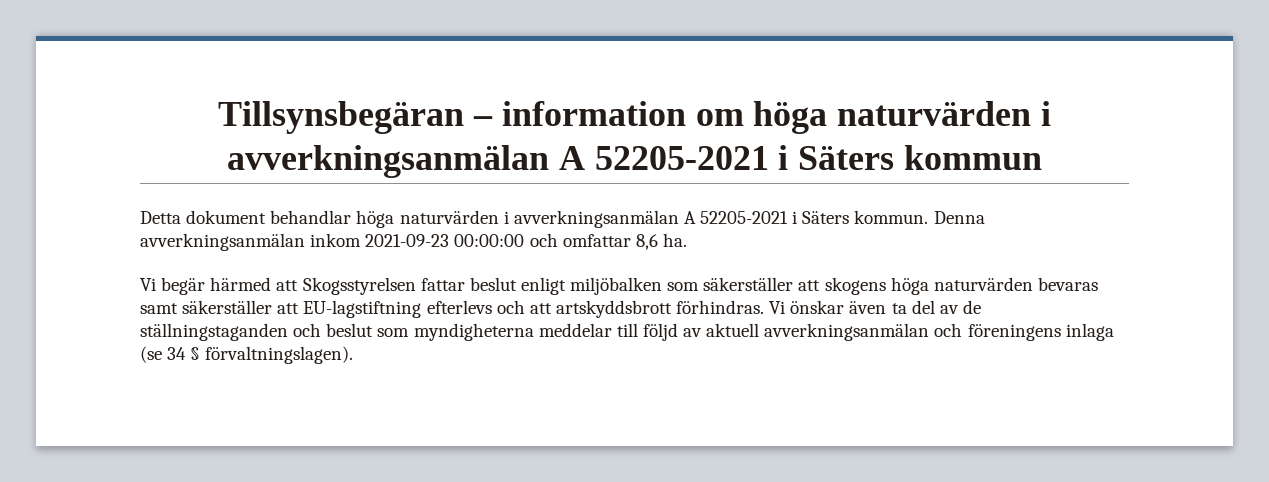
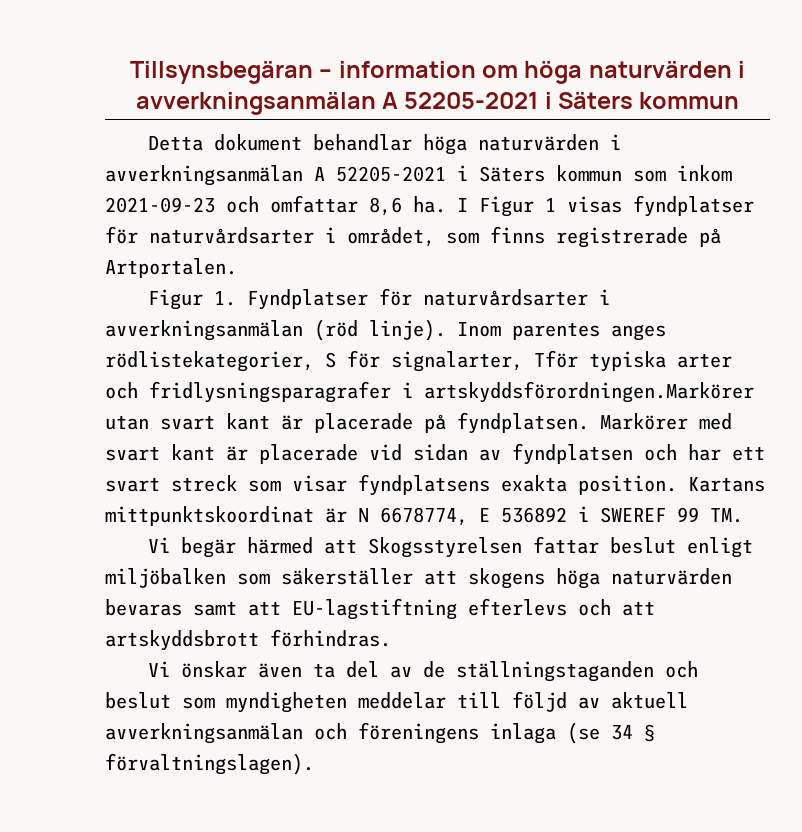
- Detta dokument behandlar höga naturvärden i avverkningsanmälan A 52205-2021 i Säters kommun. Denna avverkningsanmälan inkom 2021-09-23 00:00:00 och omfattar 8,6 ha.
+ Detta dokument behandlar höga naturvärden i avverkningsanmälan A 52205-2021 i Säters kommun som inkom 2021-09-23 och omfattar 8,6 ha. I Figur 1 visas fyndplatser för naturvårdsarter i området, som finns registrerade på Artportalen.
+ Figur 1. Fyndplatser för naturvårdsarter i avverkningsanmälan (röd linje). Inom parentes anges rödlistekategorier, S för signalarter, Tför typiska arter och fridlysningsparagrafer i artskyddsförordningen.Markörer utan svart kant är placerade på fyndplatsen. Markörer med svart kant är placerade vid sidan av fyndplatsen och har ett svart streck som visar fyndplatsens exakta position. Kartans mittpunktskoordinat är N 6678774, E 536892 i SWEREF 99 TM.
- Vi begär härmed att Skogsstyrelsen fattar beslut enligt miljöbalken som säkerställer att skogens höga naturvärden bevaras samt säkerställer att EU-lagstiftning efterlevs och att artskyddsbrott förhindras. Vi önskar även ta del av de ställningstaganden och beslut som myndigheterna meddelar till följd av aktuell avverkningsanmälan och föreningens inlaga (se 34 § förvaltningslagen).
+ Vi begär härmed att Skogsstyrelsen fattar beslut enligt miljöbalken som säkerställer att skogens höga naturvärden bevaras samt att EU-lagstiftning efterlevs och att artskyddsbrott förhindras.
+ Vi önskar även ta del av de ställningstaganden och beslut som myndigheten meddelar till följd av aktuell avverkningsanmälan och föreningens inlaga (se 34 § förvaltningslagen).

